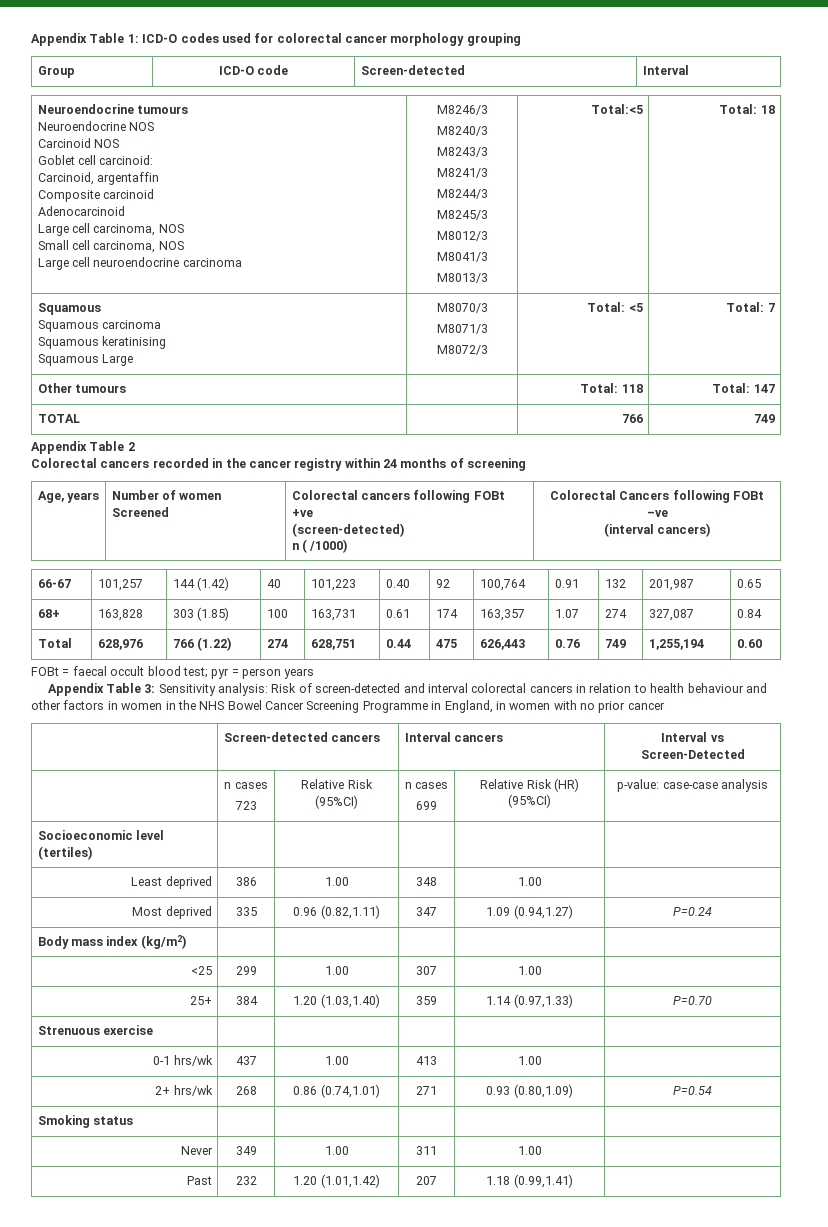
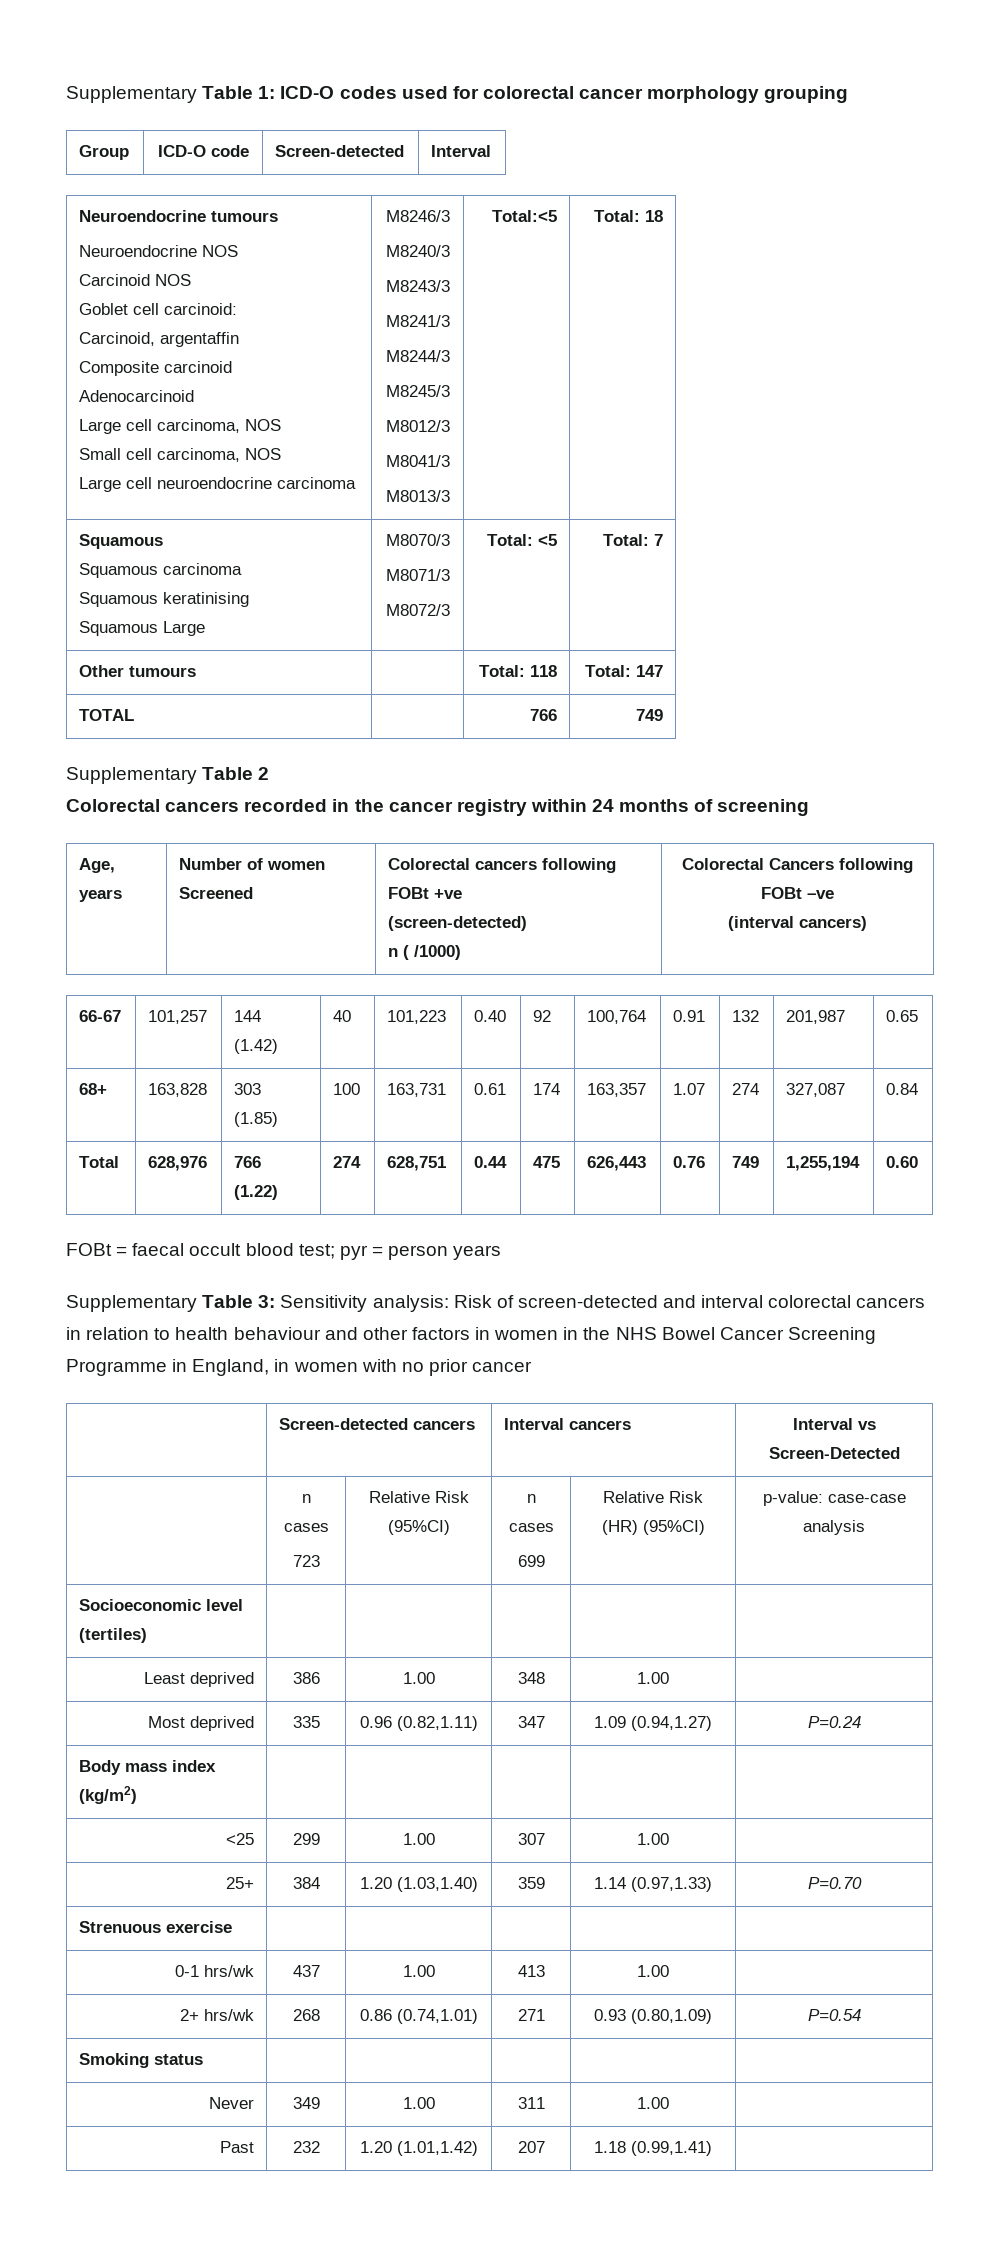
- Appendix Table 1: ICD-O codes used for colorectal cancer morphology grouping
+ Supplementary Table 1: ICD-O codes used for colorectal cancer morphology grouping
- Appendix Table 2
+ Supplementary Table 2
- Appendix Table 3: Sensitivity analysis: Risk of screen-detected and interval colorectal cancers in relation to health behaviour and other factors in women in the NHS Bowel Cancer Screening Programme in England, in women with no prior cancer
+ Supplementary Table 3: Sensitivity analysis: Risk of screen-detected and interval colorectal cancers in relation to health behaviour and other factors in women in the NHS Bowel Cancer Screening Programme in England, in women with no prior cancer

